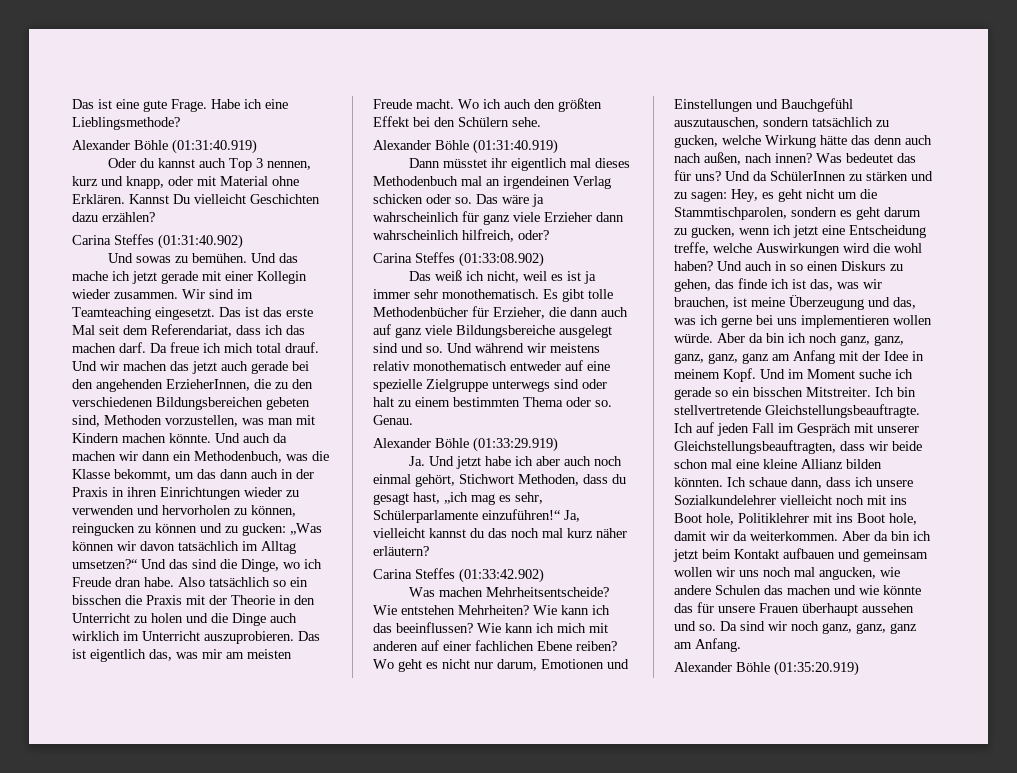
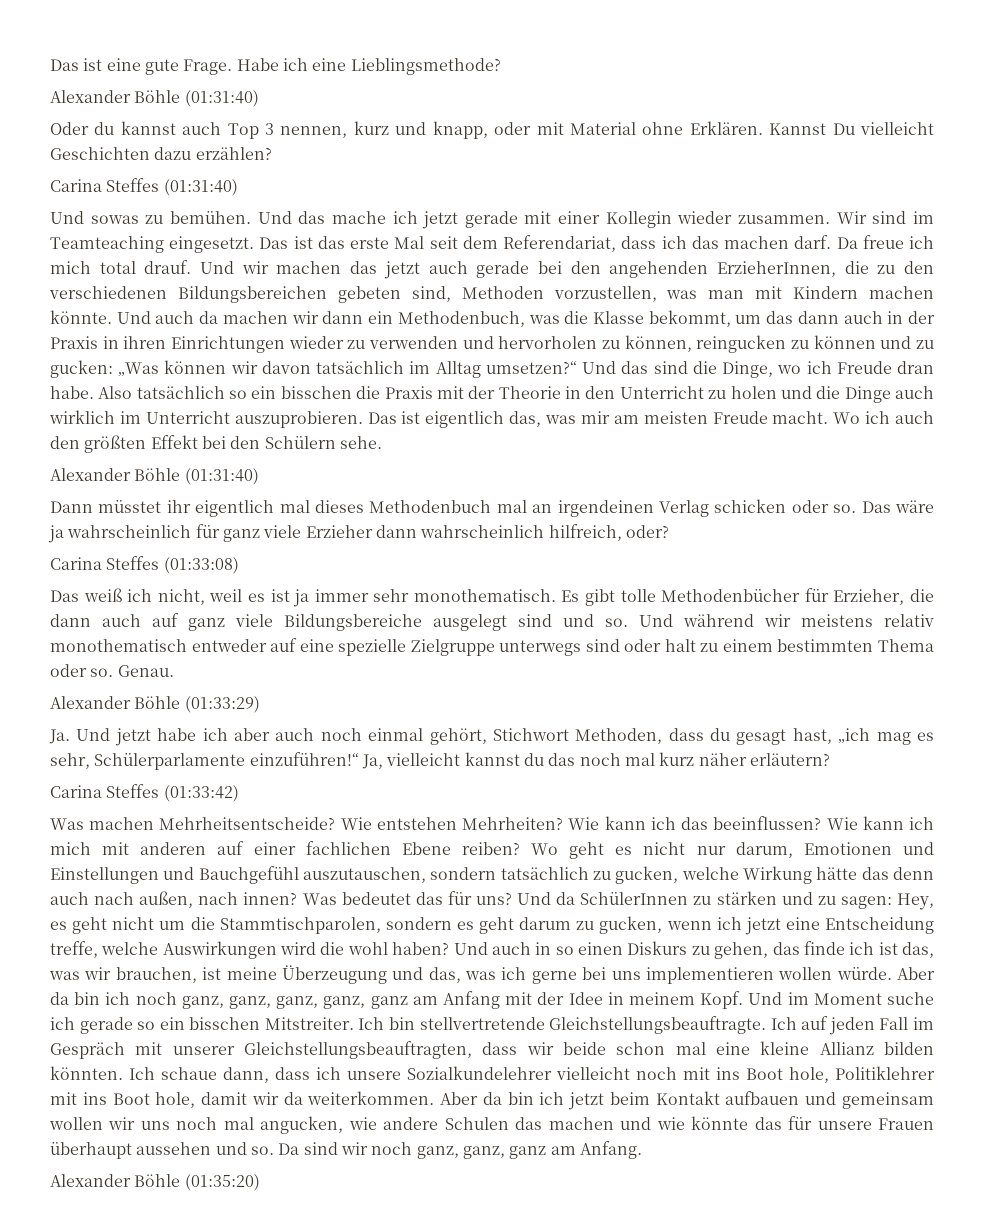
  Habe ich eine Lieblingsmethode?
- Alexander Böhle (01:31:40.919)
+ Alexander Böhle (01:31:40)
- Carina Steffes (01:31:40.902)
+ Carina Steffes (01:31:40)
  Wo ich auch den größten Effekt bei den Schülern sehe.
- Alexander Böhle (01:31:40.919)
+ Alexander Böhle (01:31:40)
- Carina Steffes (01:33:08.902)
+ Carina Steffes (01:33:08)
- Alexander Böhle (01:33:29.919)
+ Alexander Böhle (01:33:29)
- Carina Steffes (01:33:42.902)
+ Carina Steffes (01:33:42)
- Alexander Böhle (01:35:20.919)
+ Alexander Böhle (01:35:20)

